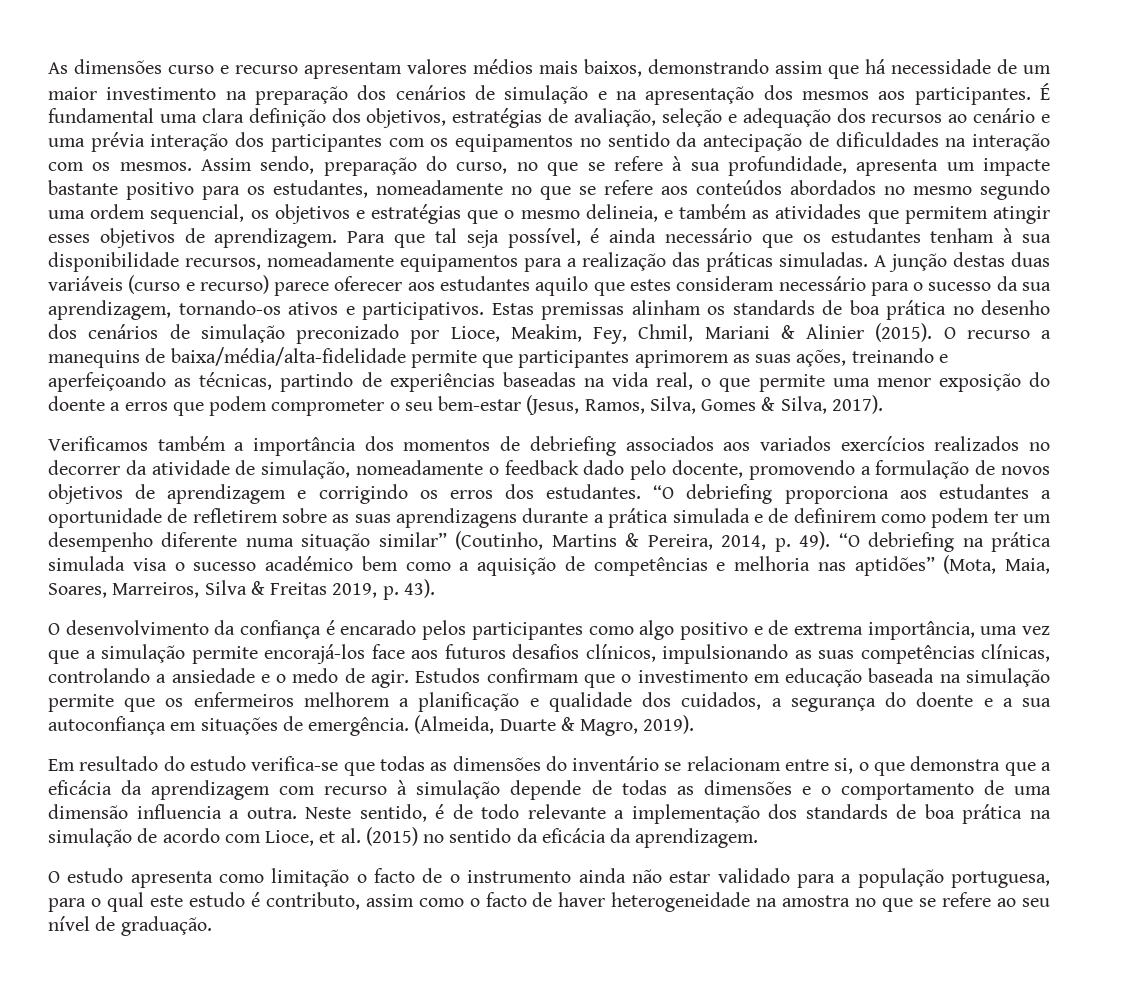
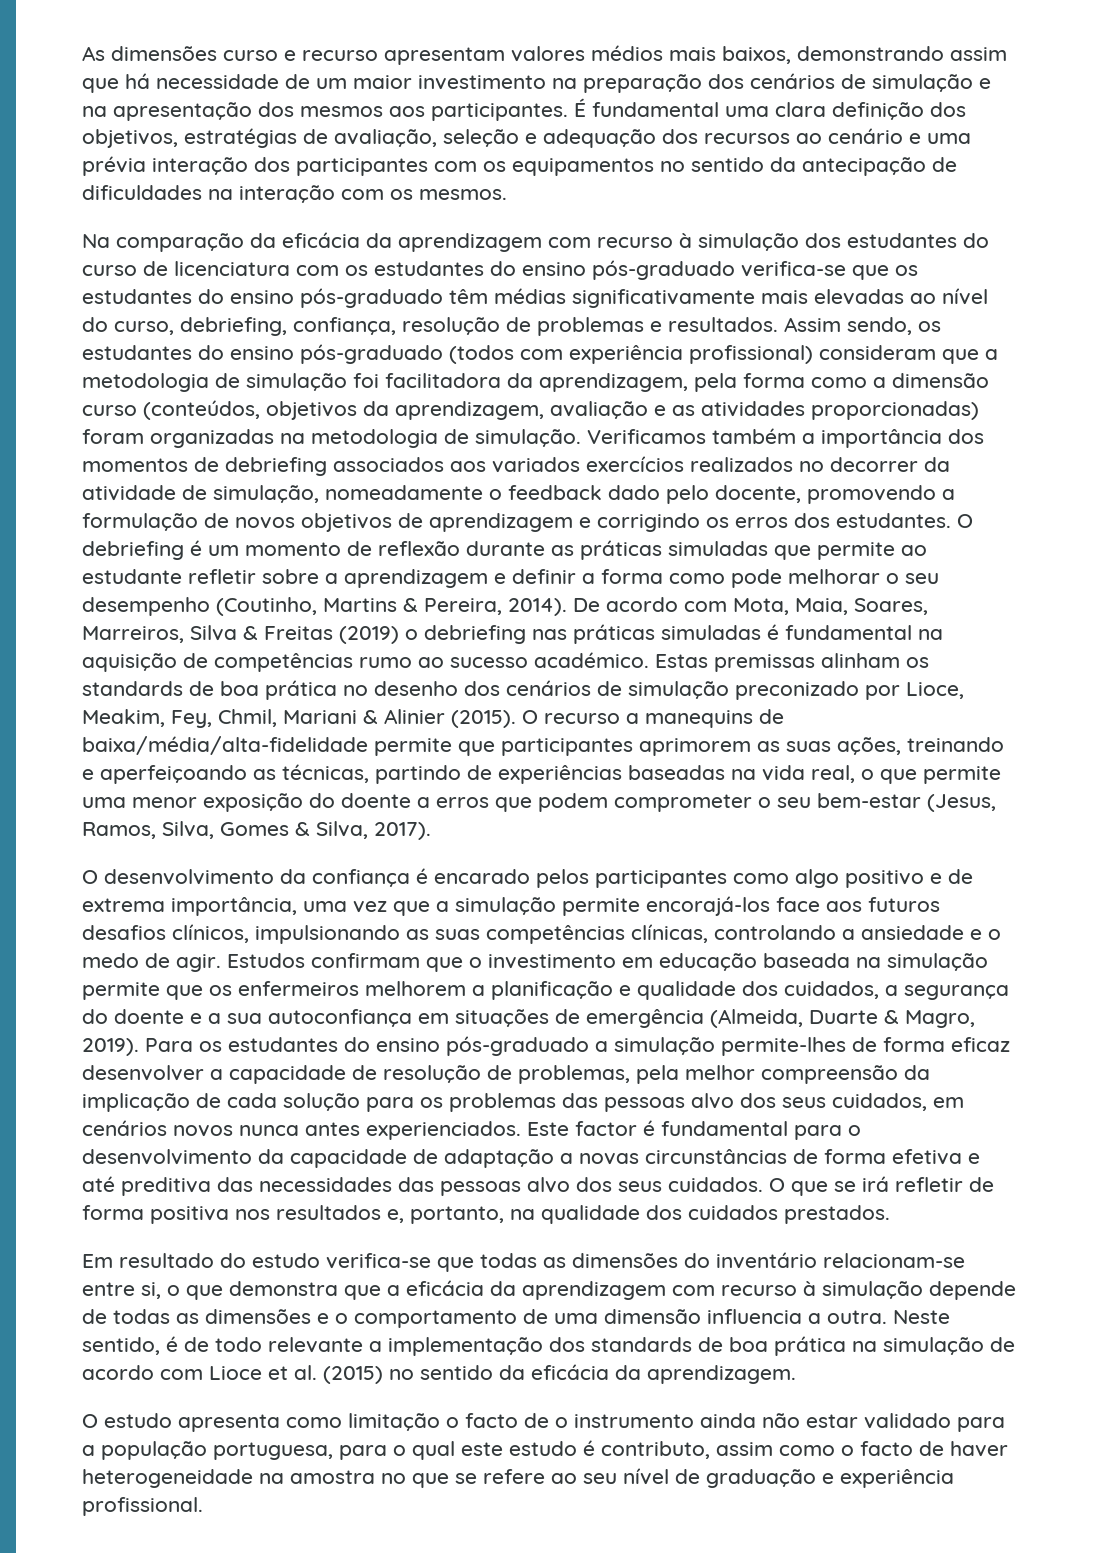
- É fundamental uma clara definição dos objetivos, estratégias de avaliação, seleção e adequação dos recursos ao cenário e uma prévia interação dos participantes com os equipamentos no sentido da antecipação de dificuldades na interação com os mesmos. Assim sendo, preparação do curso, no que se refere à sua profundidade, apresenta um impacte bastante positivo para os estudantes, nomeadamente no que se refere aos conteúdos abordados no mesmo segundo uma ordem sequencial, os objetivos e estratégias que o mesmo delineia, e também as atividades que permitem atingir esses objetivos de aprendizagem. Para que tal seja possível, é ainda necessário que os estudantes tenham à sua disponibilidade recursos, nomeadamente equipamentos para a realização das práticas simuladas. A junção destas duas variáveis (curso e recurso) parece oferecer aos estudantes aquilo que estes consideram necessário para o sucesso da sua aprendizagem, tornando-os ativos e participativos.
+ É fundamental uma clara definição dos objetivos, estratégias de avaliação, seleção e adequação dos recursos ao cenário e uma prévia interação dos participantes com os equipamentos no sentido da antecipação de dificuldades na interação com os mesmos.
+ Na comparação da eficácia da aprendizagem com recurso à simulação dos estudantes do curso de licenciatura com os estudantes do ensino pós-graduado verifica-se que os estudantes do ensino pós-graduado têm médias significativamente mais elevadas ao nível do curso, debriefing, confiança, resolução de problemas e resultados. Assim sendo, os estudantes do ensino pós-graduado (todos com experiência profissional) consideram que a metodologia de simulação foi facilitadora da aprendizagem, pela forma como a dimensão curso (conteúdos, objetivos da aprendizagem, avaliação e as atividades proporcionadas) foram organizadas na metodologia de simulação. Verificamos também a importância dos momentos de debriefing associados aos variados exercícios realizados no decorrer da atividade de simulação, nomeadamente o feedback dado pelo docente, promovendo a formulação de novos objetivos de aprendizagem e corrigindo os erros dos estudantes. O debriefing é um momento de reflexão durante as práticas simuladas que permite ao estudante refletir sobre a aprendizagem e definir a forma como pode melhorar o seu desempenho (Coutinho, Martins & Pereira, 2014). De acordo com Mota, Maia, Soares, Marreiros, Silva & Freitas (2019) o debriefing nas práticas simuladas é fundamental na aquisição de competências rumo ao sucesso académico.
- Verificamos também a importância dos momentos de debriefing associados aos variados exercícios realizados no decorrer da atividade de simulação, nomeadamente o feedback dado pelo docente, promovendo a formulação de novos objetivos de aprendizagem e corrigindo os erros dos estudantes. “O debriefing proporciona aos estudantes a oportunidade de refletirem sobre as suas aprendizagens durante a prática simulada e de definirem como podem ter um desempenho diferente numa situação similar” (Coutinho, Martins & Pereira, 2014, p. 49). “O debriefing na prática simulada visa o sucesso académico bem como a aquisição de competências e melhoria nas aptidões” (Mota, Maia, Soares, Marreiros, Silva & Freitas 2019, p. 43).
- Estudos confirmam que o investimento em educação baseada na simulação permite que os enfermeiros melhorem a planificação e qualidade dos cuidados, a segurança do doente e a sua autoconfiança em situações de emergência. (Almeida, Duarte & Magro, 2019).
+ Estudos confirmam que o investimento em educação baseada na simulação permite que os enfermeiros melhorem a planificação e qualidade dos cuidados, a segurança do doente e a sua autoconfiança em situações de emergência (Almeida, Duarte & Magro, 2019). Para os estudantes do ensino pós-graduado a simulação permite-lhes de forma eficaz desenvolver a capacidade de resolução de problemas, pela melhor compreensão da implicação de cada solução para os problemas das pessoas alvo dos seus cuidados, em cenários novos nunca antes experienciados. Este factor é fundamental para o desenvolvimento da capacidade de adaptação a novas circunstâncias de forma efetiva e até preditiva das necessidades das pessoas alvo dos seus cuidados. O que se irá refletir de forma positiva nos resultados e, portanto, na qualidade dos cuidados prestados.
- Em resultado do estudo verifica-se que todas as dimensões do inventário se relacionam entre si, o que demonstra que a eficácia da aprendizagem com recurso à simulação depende de todas as dimensões e o comportamento de uma dimensão influencia a outra.
+ Em resultado do estudo verifica-se que todas as dimensões do inventário relacionam-se entre si, o que demonstra que a eficácia da aprendizagem com recurso à simulação depende de todas as dimensões e o comportamento de uma dimensão influencia a outra.
- Neste sentido, é de todo relevante a implementação dos standards de boa prática na simulação de acordo com Lioce, et al. (2015) no sentido da eficácia da aprendizagem.
+ Neste sentido, é de todo relevante a implementação dos standards de boa prática na simulação de acordo com Lioce et al. (2015) no sentido da eficácia da aprendizagem.
- O estudo apresenta como limitação o facto de o instrumento ainda não estar validado para a população portuguesa, para o qual este estudo é contributo, assim como o facto de haver heterogeneidade na amostra no que se refere ao seu nível de graduação.
+ O estudo apresenta como limitação o facto de o instrumento ainda não estar validado para a população portuguesa, para o qual este estudo é contributo, assim como o facto de haver heterogeneidade na amostra no que se refere ao seu nível de graduação e experiência profissional.

